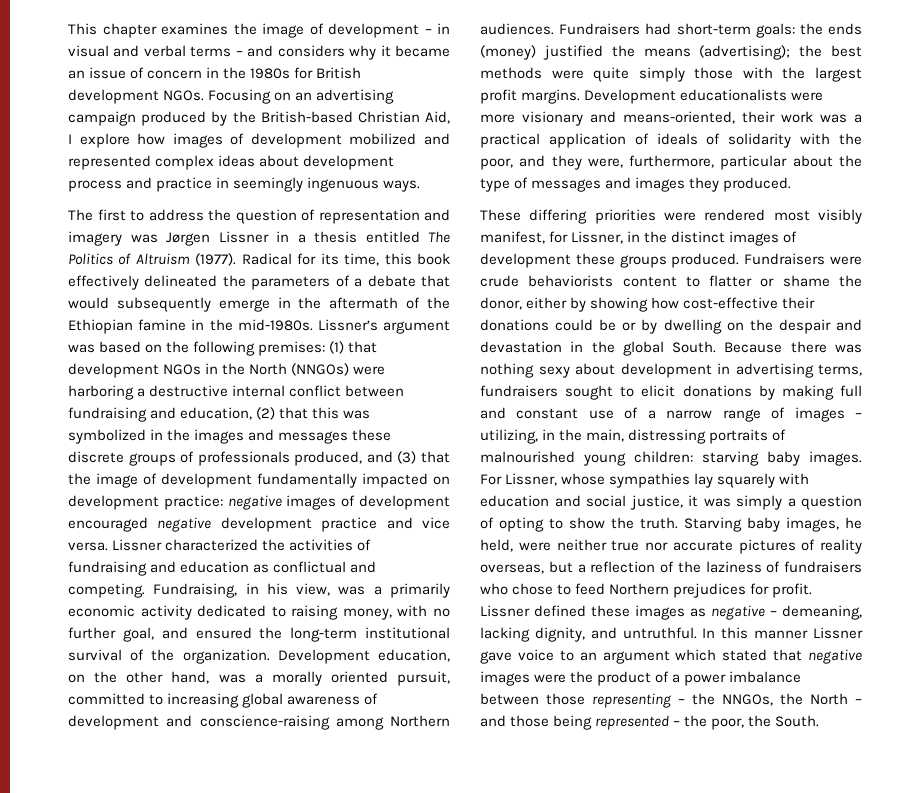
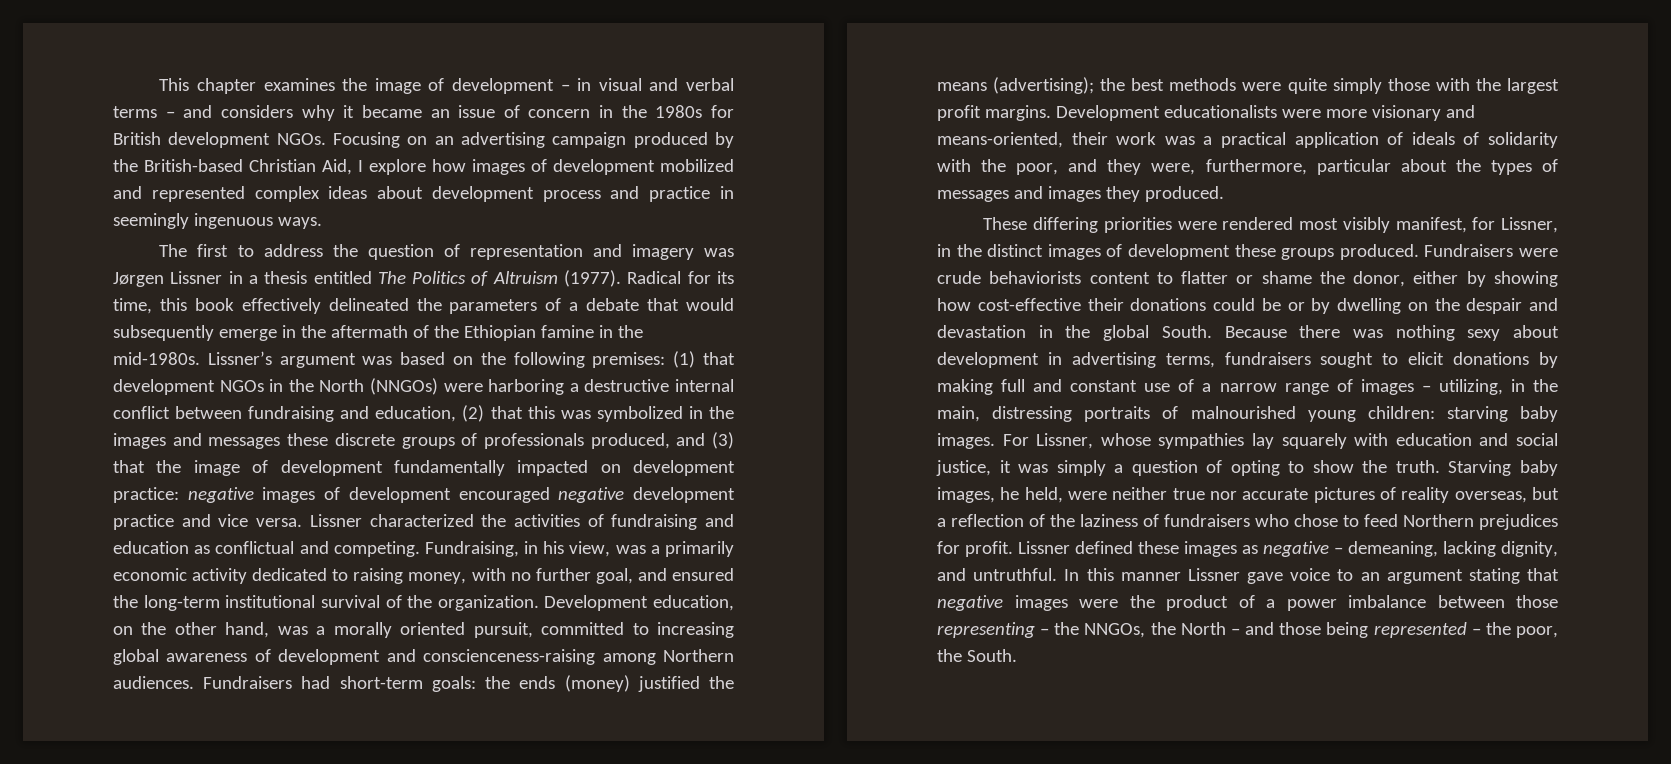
- Development education, on the other hand, was a morally oriented pursuit, committed to increasing global awareness of development and conscience-raising among Northern audiences.
+ Development education, on the other hand, was a morally oriented pursuit, committed to increasing global awareness of development and conscienceness-raising among Northern audiences.
- Development educationalists were more visionary and means-oriented, their work was a practical application of ideals of solidarity with the poor, and they were, furthermore, particular about the type of messages and images they produced.
+ Development educationalists were more visionary and means-oriented, their work was a practical application of ideals of solidarity with the poor, and they were, furthermore, particular about the types of messages and images they produced.
- In this manner Lissner gave voice to an argument which stated that negative images were the product of a power imbalance between those representing – the NNGOs, the North – and those being represented – the poor, the South.
+ In this manner Lissner gave voice to an argument stating that negative images were the product of a power imbalance between those representing – the NNGOs, the North – and those being represented – the poor, the South.

